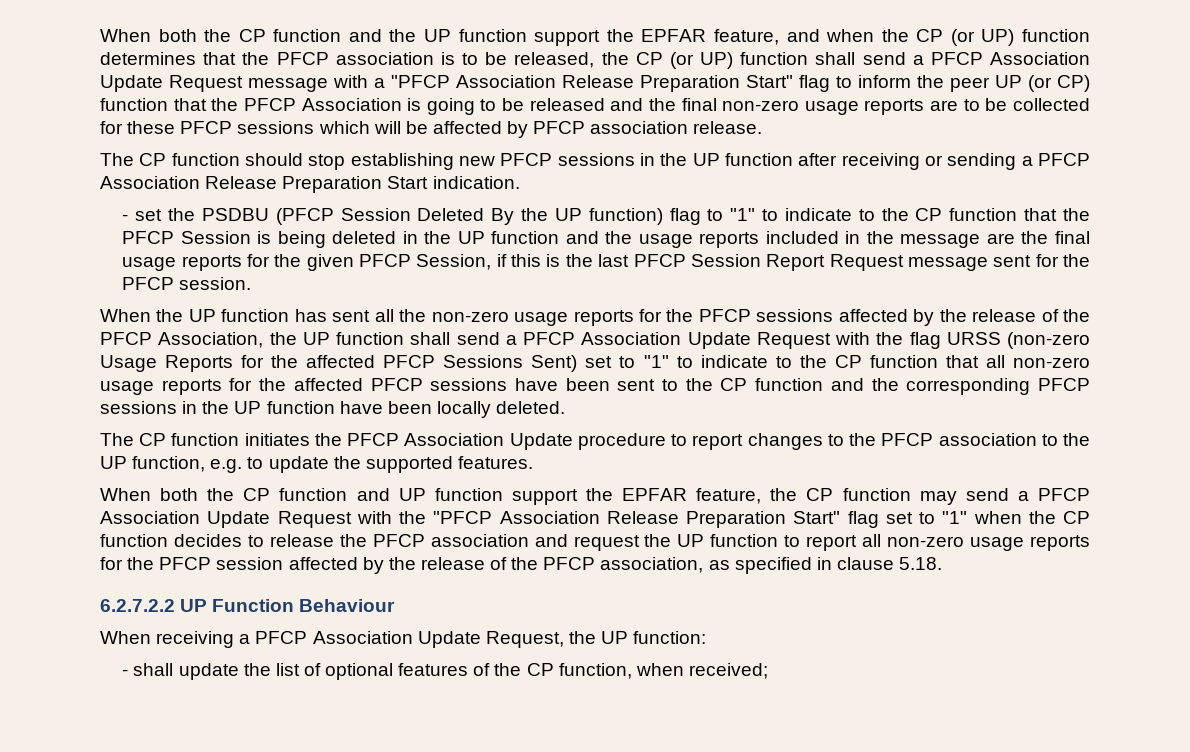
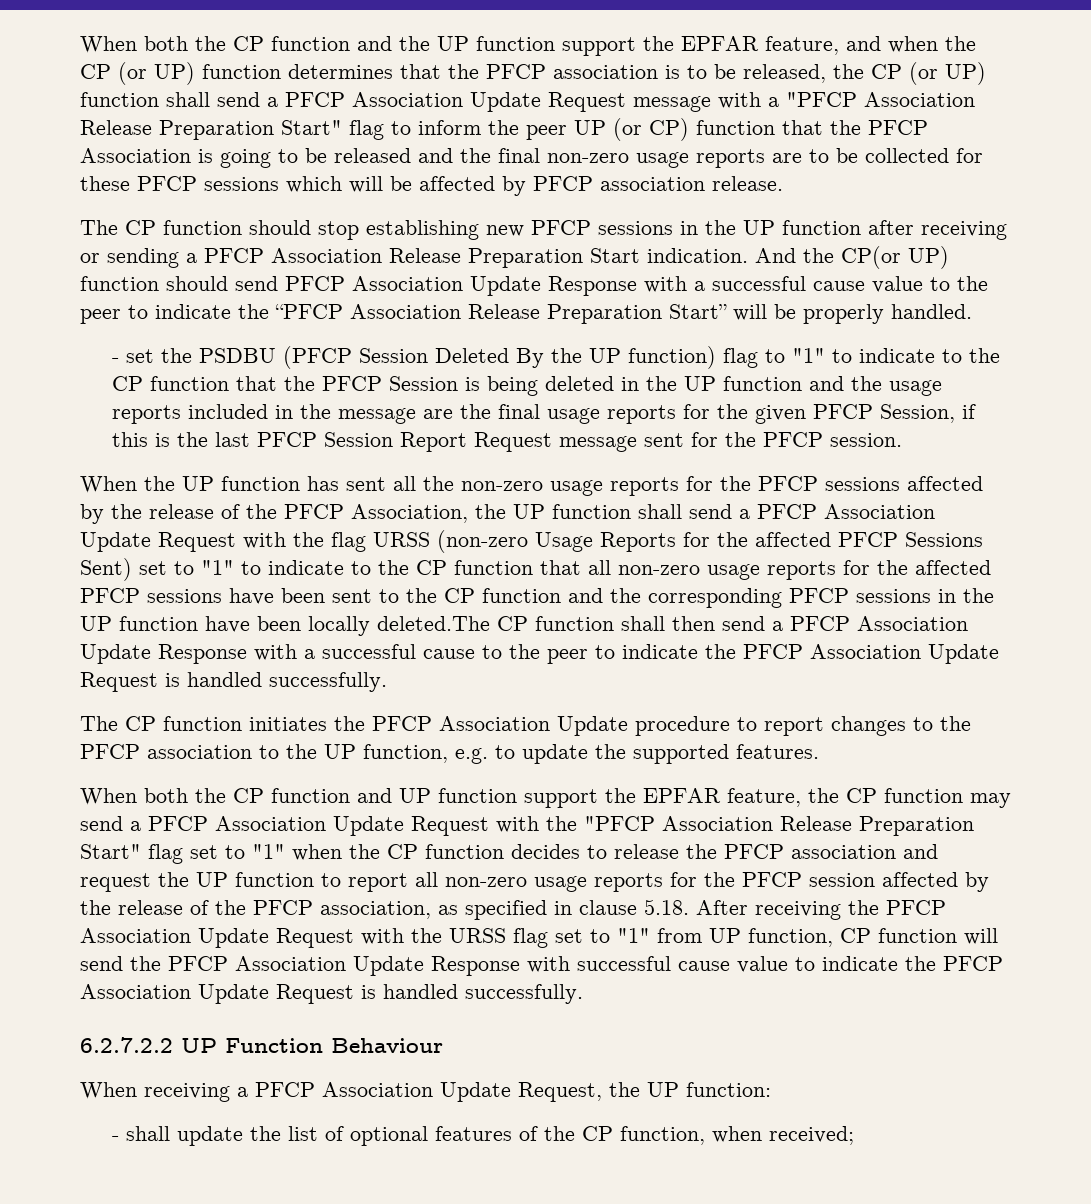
+ And the CP(or UP) function should send PFCP Association Update Response with a successful cause value to the peer to indicate the “PFCP Association Release Preparation Start” will be properly handled.
- When the UP function has sent all the non-zero usage reports for the PFCP sessions affected by the release of the PFCP Association, the UP function shall send a PFCP Association Update Request with the flag URSS (non-zero Usage Reports for the affected PFCP Sessions Sent) set to "1" to indicate to the CP function that all non-zero usage reports for the affected PFCP sessions have been sent to the CP function and the corresponding PFCP sessions in the UP function have been locally deleted.
+ When the UP function has sent all the non-zero usage reports for the PFCP sessions affected by the release of the PFCP Association, the UP function shall send a PFCP Association Update Request with the flag URSS (non-zero Usage Reports for the affected PFCP Sessions Sent) set to "1" to indicate to the CP function that all non-zero usage reports for the affected PFCP sessions have been sent to the CP function and the corresponding PFCP sessions in the UP function have been locally deleted.The CP function shall then send a PFCP Association Update Response with a successful cause to the peer to indicate the PFCP Association Update Request is handled successfully.
- When both the CP function and UP function support the EPFAR feature, the CP function may send a PFCP Association Update Request with the "PFCP Association Release Preparation Start" flag set to "1" when the CP function decides to release the PFCP association and request the UP function to report all non-zero usage reports for the PFCP session affected by the release of the PFCP association, as specified in clause 5.18.
+ When both the CP function and UP function support the EPFAR feature, the CP function may send a PFCP Association Update Request with the "PFCP Association Release Preparation Start" flag set to "1" when the CP function decides to release the PFCP association and request the UP function to report all non-zero usage reports for the PFCP session affected by the release of the PFCP association, as specified in clause 5.18. After receiving the PFCP Association Update Request with the URSS flag set to "1" from UP function, CP function will send the PFCP Association Update Response with successful cause value to indicate the PFCP Association Update Request is handled successfully.

